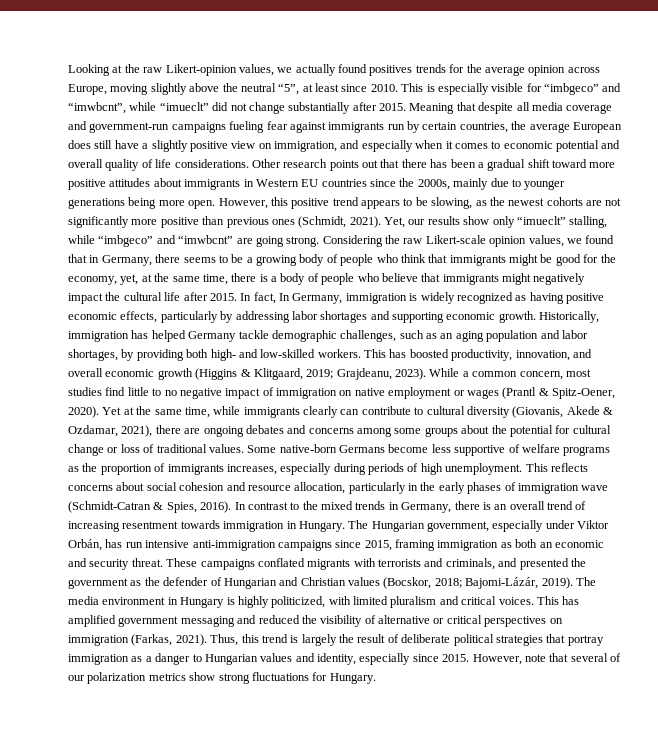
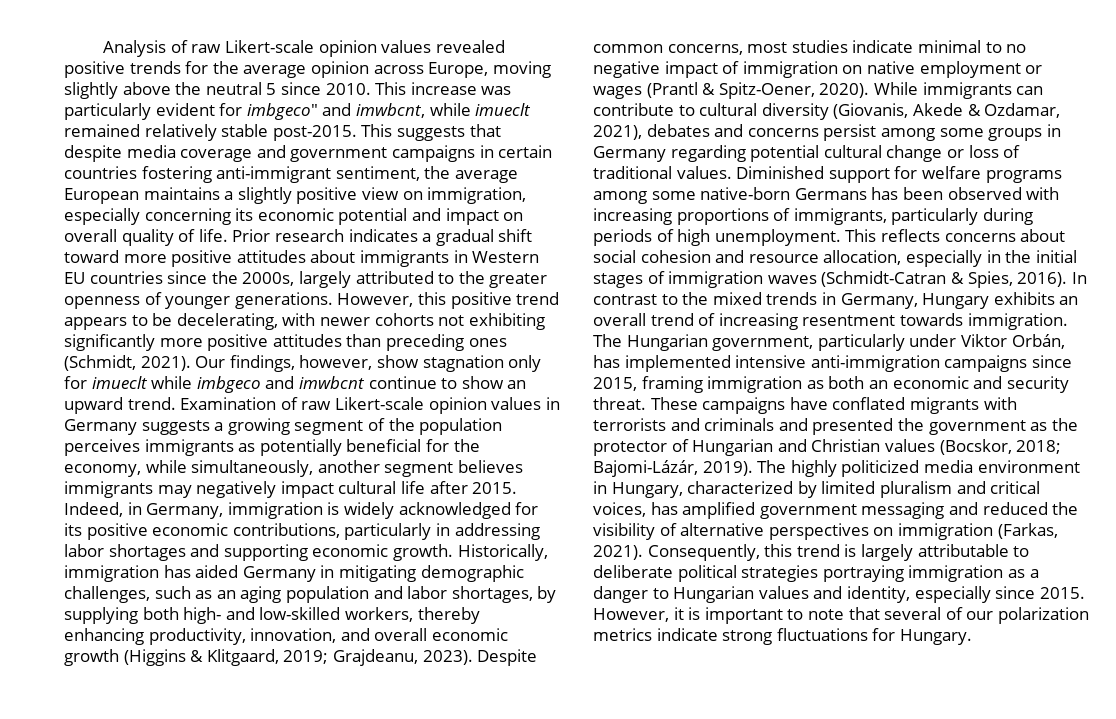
- Looking at the raw Likert-opinion values, we actually found positives trends for the average opinion across Europe, moving slightly above the neutral “5”, at least since 2010. This is especially visible for “imbgeco” and “imwbcnt”, while “imueclt” did not change substantially after 2015. Meaning that despite all media coverage and government-run campaigns fueling fear against immigrants run by certain countries, the average European does still have a slightly positive view on immigration, and especially when it comes to economic potential and overall quality of life considerations. Other research points out that there has been a gradual shift toward more positive attitudes about immigrants in Western EU countries since the 2000s, mainly due to younger generations being more open.
+ Analysis of raw Likert-scale opinion values revealed positive trends for the average opinion across Europe, moving slightly above the neutral 5 since 2010. This increase was particularly evident for imbgeco" and imwbcnt, while imueclt remained relatively stable post-2015. This suggests that despite media coverage and government campaigns in certain countries fostering anti-immigrant sentiment, the average European maintains a slightly positive view on immigration, especially concerning its economic potential and impact on overall quality of life. Prior research indicates a gradual shift toward more positive attitudes about immigrants in Western EU countries since the 2000s, largely attributed to the greater openness of younger generations.
- However, this positive trend appears to be slowing, as the newest cohorts are not significantly more positive than previous ones (Schmidt, 2021). Yet, our results show only “imueclt” stalling, while “imbgeco” and “imwbcnt” are going strong. Considering the raw Likert-scale opinion values, we found that in Germany, there seems to be a growing body of people who think that immigrants might be good for the economy, yet, at the same time, there is a body of people who believe that immigrants might negatively impact the cultural life after 2015.
+ However, this positive trend appears to be decelerating, with newer cohorts not exhibiting significantly more positive attitudes than preceding ones (Schmidt, 2021). Our findings, however, show stagnation only for imueclt while imbgeco and imwbcnt continue to show an upward trend. Examination of raw Likert-scale opinion values in Germany suggests a growing segment of the population perceives immigrants as potentially beneficial for the economy, while simultaneously, another segment believes immigrants may negatively impact cultural life after 2015.
- In fact, In Germany, immigration is widely recognized as having positive economic effects, particularly by addressing labor shortages and supporting economic growth.
+ Indeed, in Germany, immigration is widely acknowledged for its positive economic contributions, particularly in addressing labor shortages and supporting economic growth.
- Historically, immigration has helped Germany tackle demographic challenges, such as an aging population and labor shortages, by providing both high- and low-skilled workers. This has boosted productivity, innovation, and overall economic growth (Higgins & Klitgaard, 2019; Grajdeanu, 2023).
+ Historically, immigration has aided Germany in mitigating demographic challenges, such as an aging population and labor shortages, by supplying both high- and low-skilled workers, thereby enhancing productivity, innovation, and overall economic growth (Higgins & Klitgaard, 2019; Grajdeanu, 2023).
- While a common concern, most studies find little to no negative impact of immigration on native employment or wages (Prantl & Spitz-Oener, 2020).
+ Despite common concerns, most studies indicate minimal to no negative impact of immigration on native employment or wages (Prantl & Spitz-Oener, 2020).
- Yet at the same time, while immigrants clearly can contribute to cultural diversity (Giovanis, Akede & Ozdamar, 2021), there are ongoing debates and concerns among some groups about the potential for cultural change or loss of traditional values.
+ While immigrants can contribute to cultural diversity (Giovanis, Akede & Ozdamar, 2021), debates and concerns persist among some groups in Germany regarding potential cultural change or loss of traditional values.
- Some native-born Germans become less supportive of welfare programs as the proportion of immigrants increases, especially during periods of high unemployment.
+ Diminished support for welfare programs among some native-born Germans has been observed with increasing proportions of immigrants, particularly during periods of high unemployment.
- This reflects concerns about social cohesion and resource allocation, particularly in the early phases of immigration wave (Schmidt-Catran & Spies, 2016).
+ This reflects concerns about social cohesion and resource allocation, especially in the initial stages of immigration waves (Schmidt-Catran & Spies, 2016).
- In contrast to the mixed trends in Germany, there is an overall trend of increasing resentment towards immigration in Hungary.
+ In contrast to the mixed trends in Germany, Hungary exhibits an overall trend of increasing resentment towards immigration.
- The Hungarian government, especially under Viktor Orbán, has run intensive anti-immigration campaigns since 2015, framing immigration as both an economic and security threat.
+ The Hungarian government, particularly under Viktor Orbán, has implemented intensive anti-immigration campaigns since 2015, framing immigration as both an economic and security threat.
- These campaigns conflated migrants with terrorists and criminals, and presented the government as the defender of Hungarian and Christian values (Bocskor, 2018; Bajomi-Lázár, 2019).
+ These campaigns have conflated migrants with terrorists and criminals and presented the government as the protector of Hungarian and Christian values (Bocskor, 2018; Bajomi-Lázár, 2019).
- The media environment in Hungary is highly politicized, with limited pluralism and critical voices. This has amplified government messaging and reduced the visibility of alternative or critical perspectives on immigration (Farkas, 2021).
+ The highly politicized media environment in Hungary, characterized by limited pluralism and critical voices, has amplified government messaging and reduced the visibility of alternative perspectives on immigration (Farkas, 2021).
- Thus, this trend is largely the result of deliberate political strategies that portray immigration as a danger to Hungarian values and identity, especially since 2015.
+ Consequently, this trend is largely attributable to deliberate political strategies portraying immigration as a danger to Hungarian values and identity, especially since 2015.
- However, note that several of our polarization metrics show strong fluctuations for Hungary.
+ However, it is important to note that several of our polarization metrics indicate strong fluctuations for Hungary.

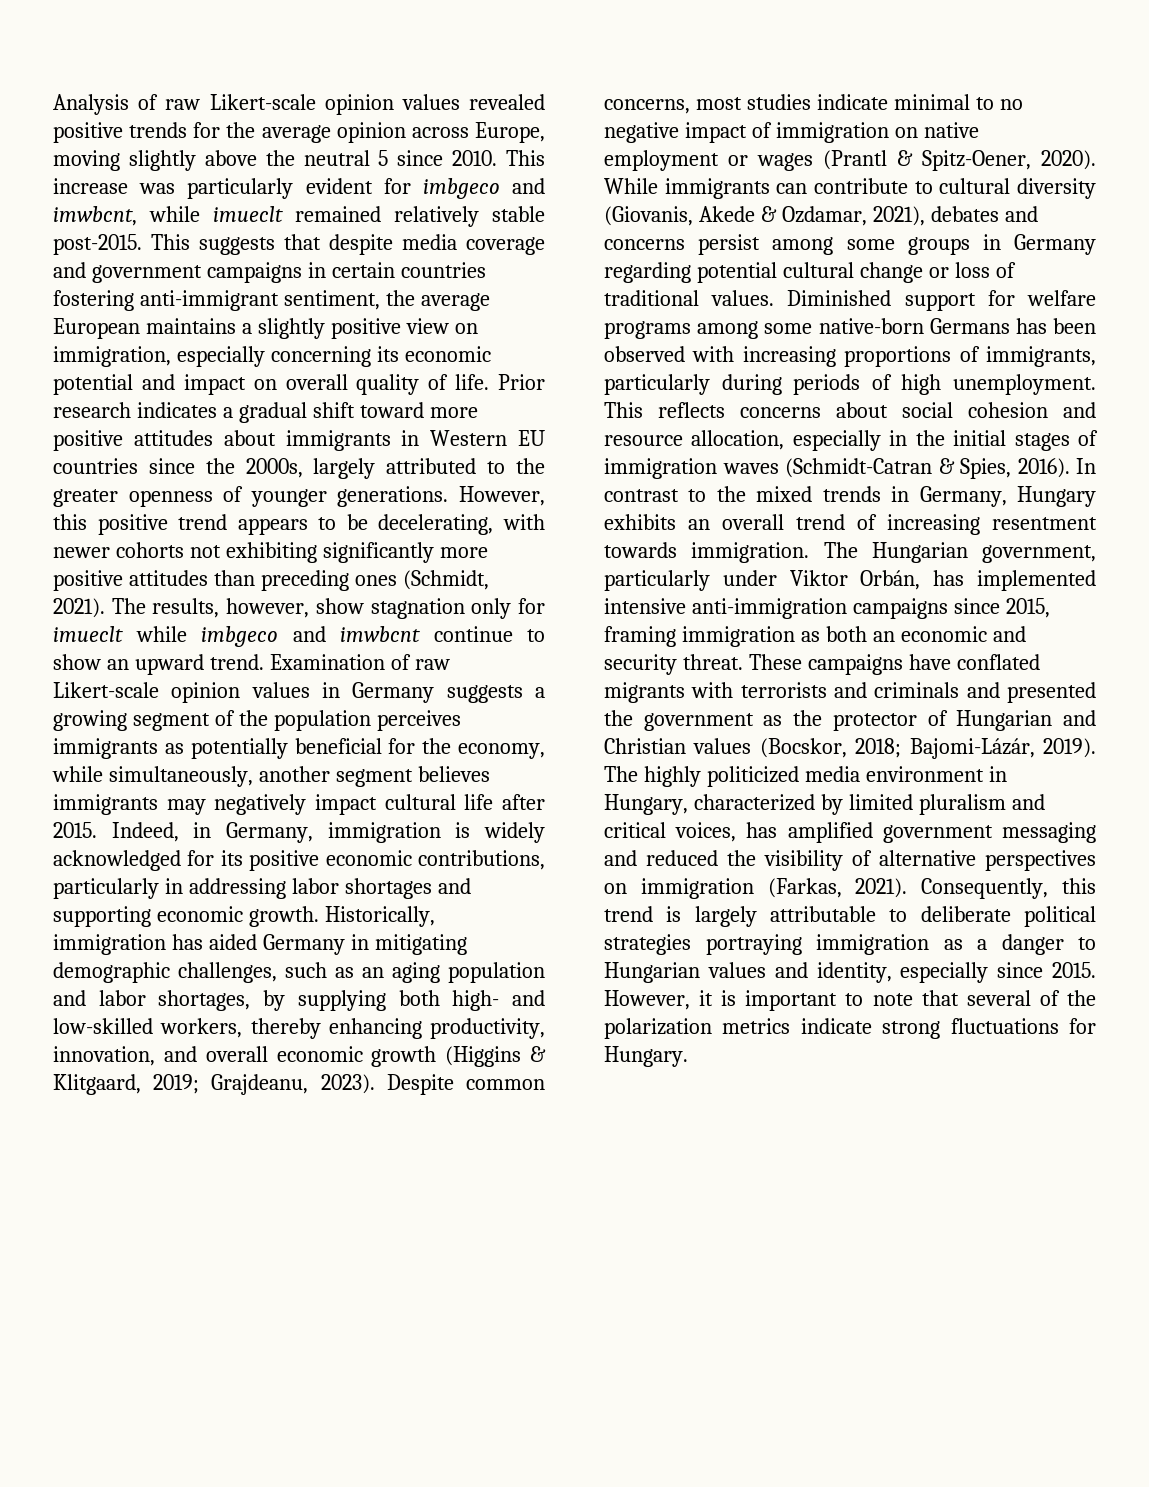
- This increase was particularly evident for imbgeco" and imwbcnt, while imueclt remained relatively stable post-2015.
+ This increase was particularly evident for imbgeco and imwbcnt, while imueclt remained relatively stable post-2015.
- Our findings, however, show stagnation only for imueclt while imbgeco and imwbcnt continue to show an upward trend.
+ The results, however, show stagnation only for imueclt while imbgeco and imwbcnt continue to show an upward trend.
- However, it is important to note that several of our polarization metrics indicate strong fluctuations for Hungary.
+ However, it is important to note that several of the polarization metrics indicate strong fluctuations for Hungary.

